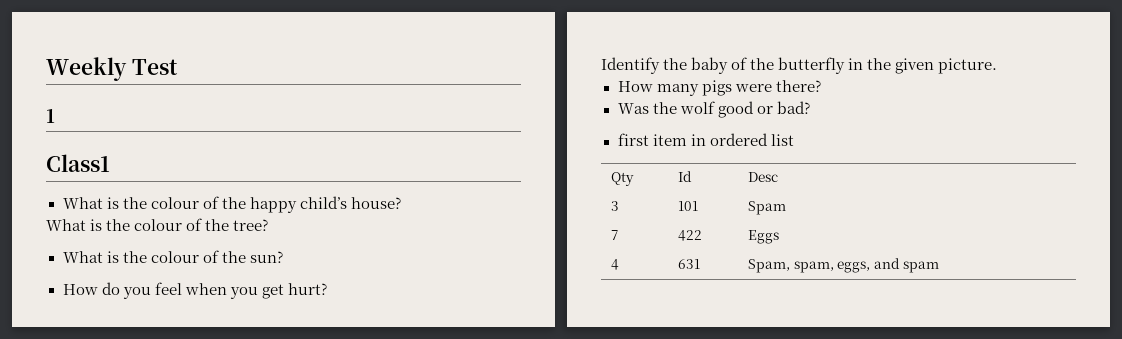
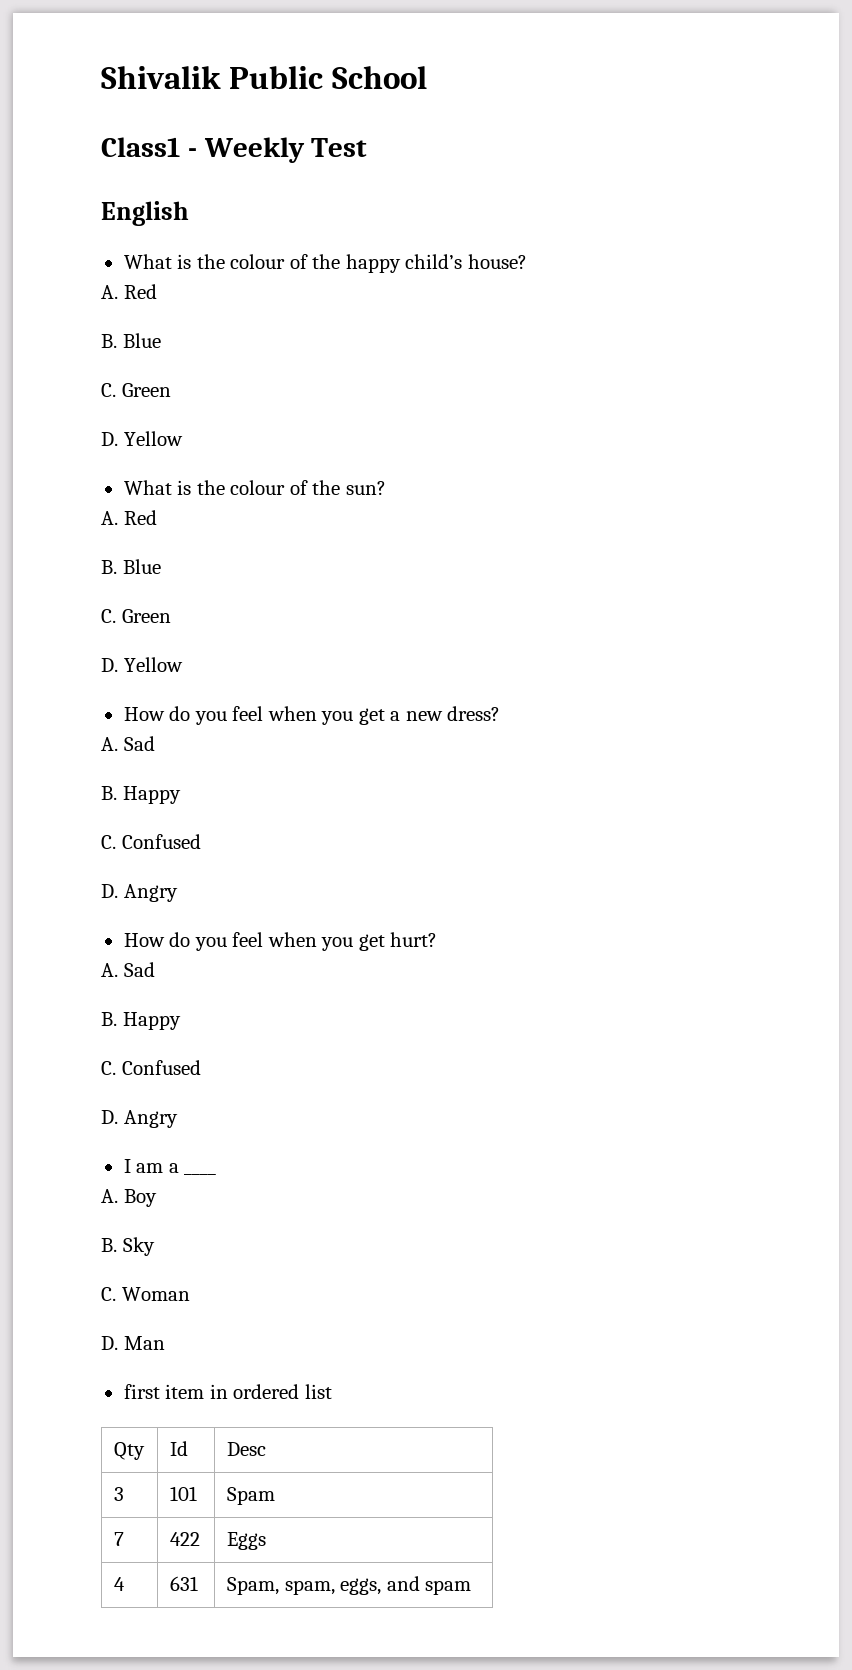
- Weekly Test
- 1
- Class1
+ Shivalik Public School
+ Class1 - Weekly Test
+ English
  What is the colour of the happy child’s house?
- What is the colour of the tree?
+ A. Red
+ B. Blue
+ C. Green
+ D. Yellow
  What is the colour of the sun?
+ A. Red
+ B. Blue
+ C. Green
+ D. Yellow
+ How do you feel when you get a new dress?
+ A. Sad
+ B. Happy
+ C. Confused
+ D. Angry
  How do you feel when you get hurt?
- Identify the baby of the butterfly in the given picture.
- How many pigs were there?
- Was the wolf good or bad?
+ A. Sad
+ B. Happy
+ C. Confused
+ D. Angry
+ I am a ____
+ A. Boy
+ B. Sky
+ C. Woman
+ D. Man

